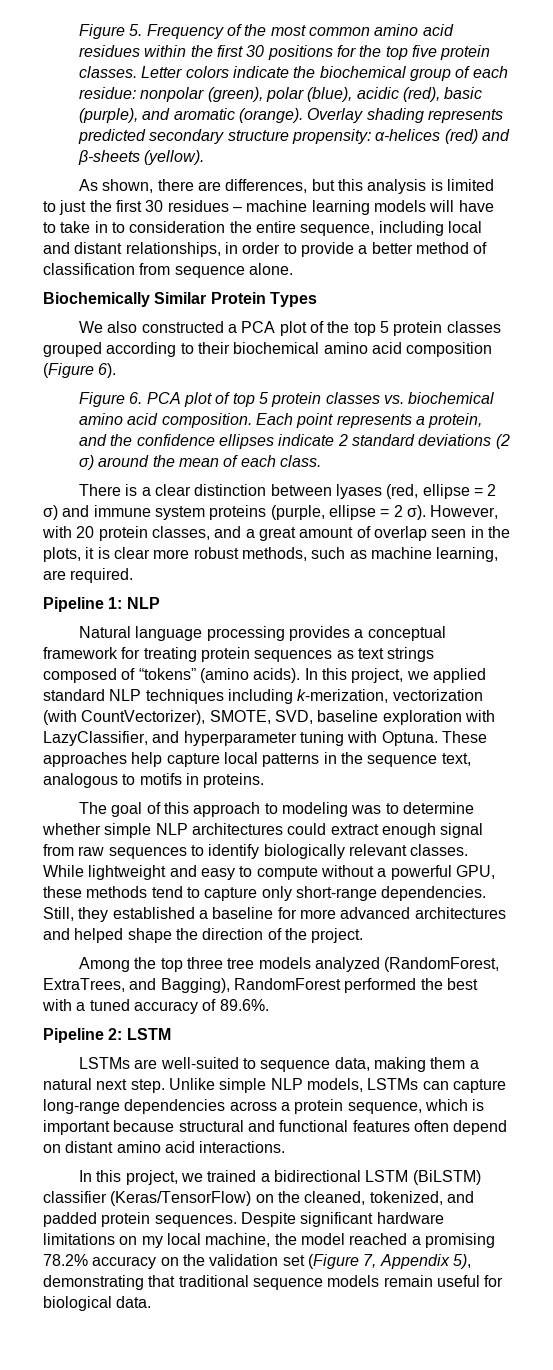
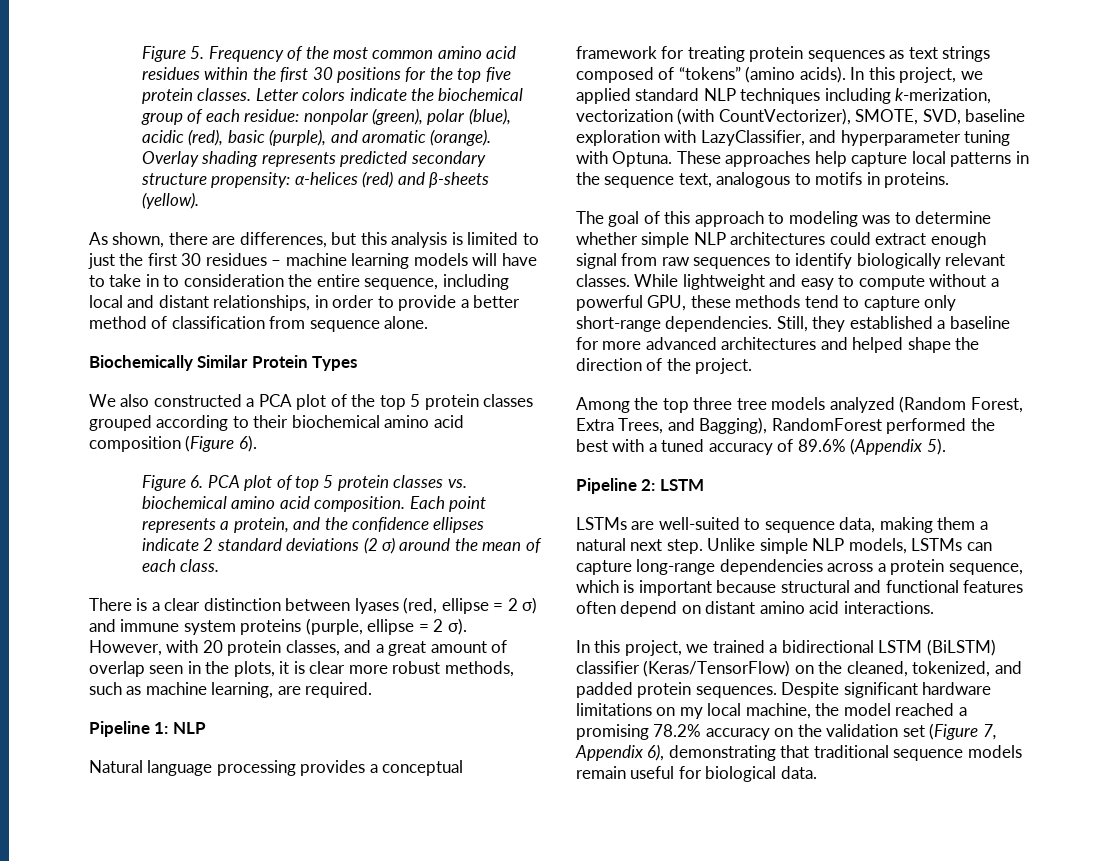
- Among the top three tree models analyzed (RandomForest, ExtraTrees, and Bagging), RandomForest performed the best with a tuned accuracy of 89.6%.
+ Among the top three tree models analyzed (Random Forest, Extra Trees, and Bagging), RandomForest performed the best with a tuned accuracy of 89.6% (Appendix 5).
- Despite significant hardware limitations on my local machine, the model reached a promising 78.2% accuracy on the validation set (Figure 7, Appendix 5), demonstrating that traditional sequence models remain useful for biological data.
+ Despite significant hardware limitations on my local machine, the model reached a promising 78.2% accuracy on the validation set (Figure 7, Appendix 6), demonstrating that traditional sequence models remain useful for biological data.

